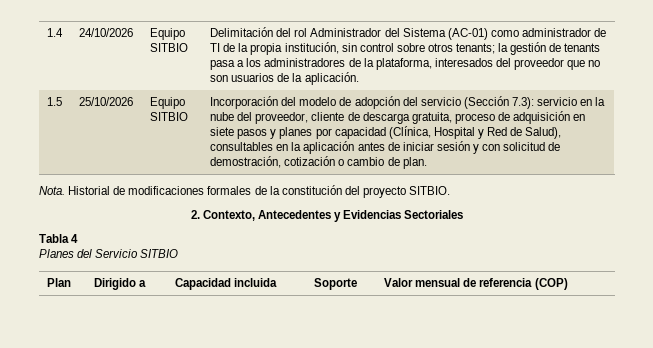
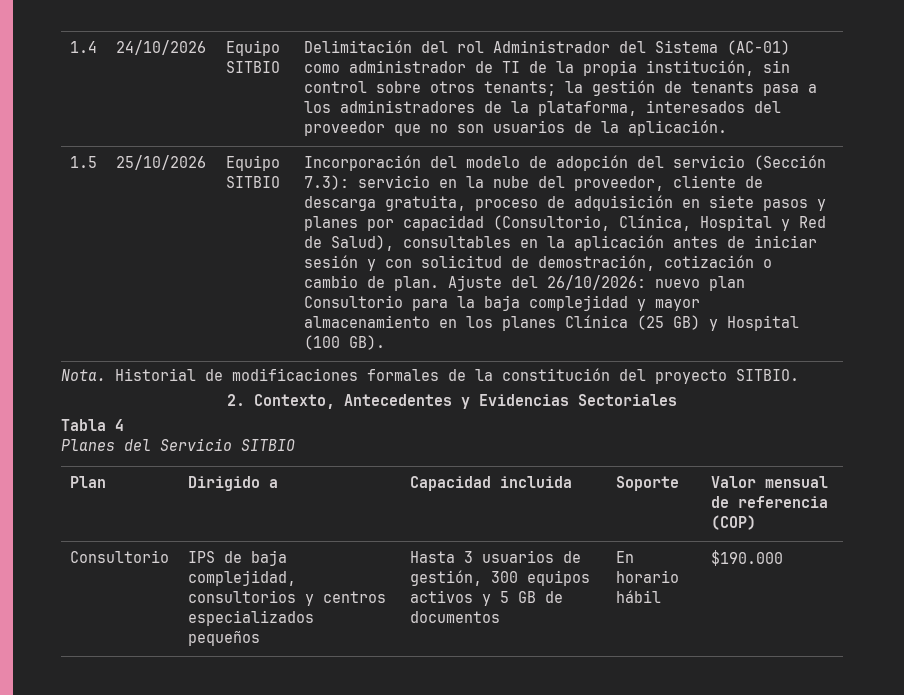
- Incorporación del modelo de adopción del servicio (Sección 7.3): servicio en la nube del proveedor, cliente de descarga gratuita, proceso de adquisición en siete pasos y planes por capacidad (Clínica, Hospital y Red de Salud), consultables en la aplicación antes de iniciar sesión y con solicitud de demostración, cotización o cambio de plan.
+ Incorporación del modelo de adopción del servicio (Sección 7.3): servicio en la nube del proveedor, cliente de descarga gratuita, proceso de adquisición en siete pasos y planes por capacidad (Consultorio, Clínica, Hospital y Red de Salud), consultables en la aplicación antes de iniciar sesión y con solicitud de demostración, cotización o cambio de plan. Ajuste del 26/10/2026: nuevo plan Consultorio para la baja complejidad y mayor almacenamiento en los planes Clínica (25 GB) y Hospital (100 GB).
+ Consultorio | IPS de baja complejidad, consultorios y centros especializados pequeños | Hasta 3 usuarios de gestión, 300 equipos activos y 5 GB de documentos | En horario hábil | $190.000

